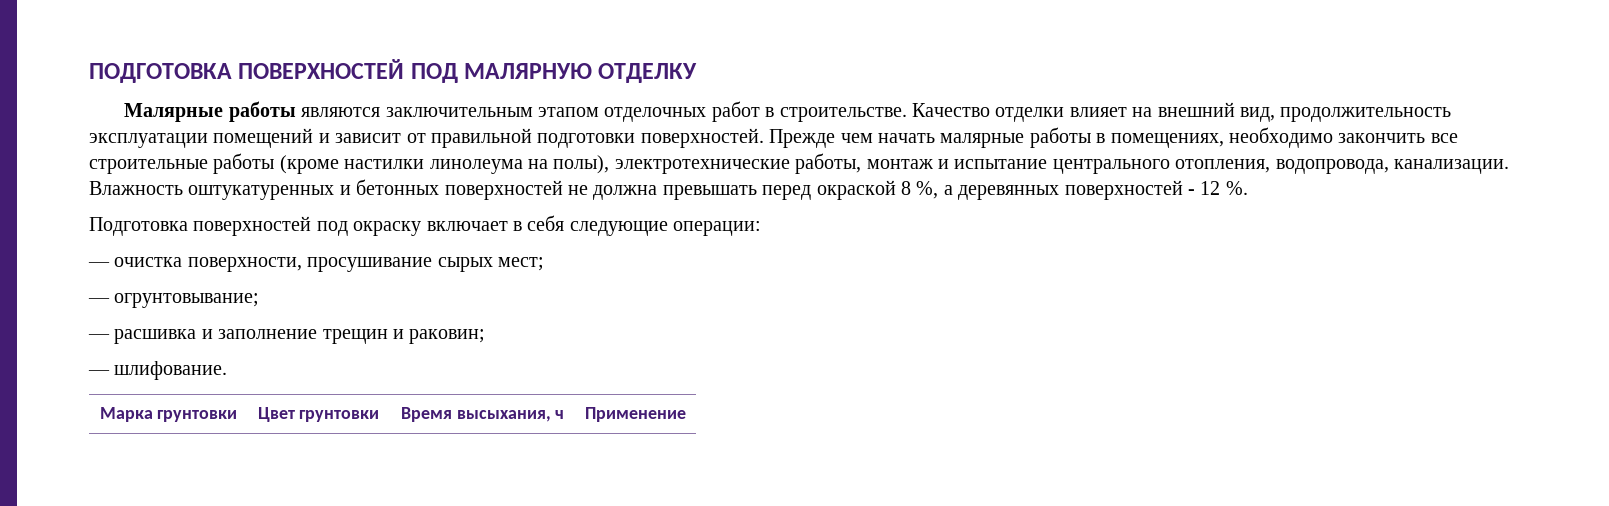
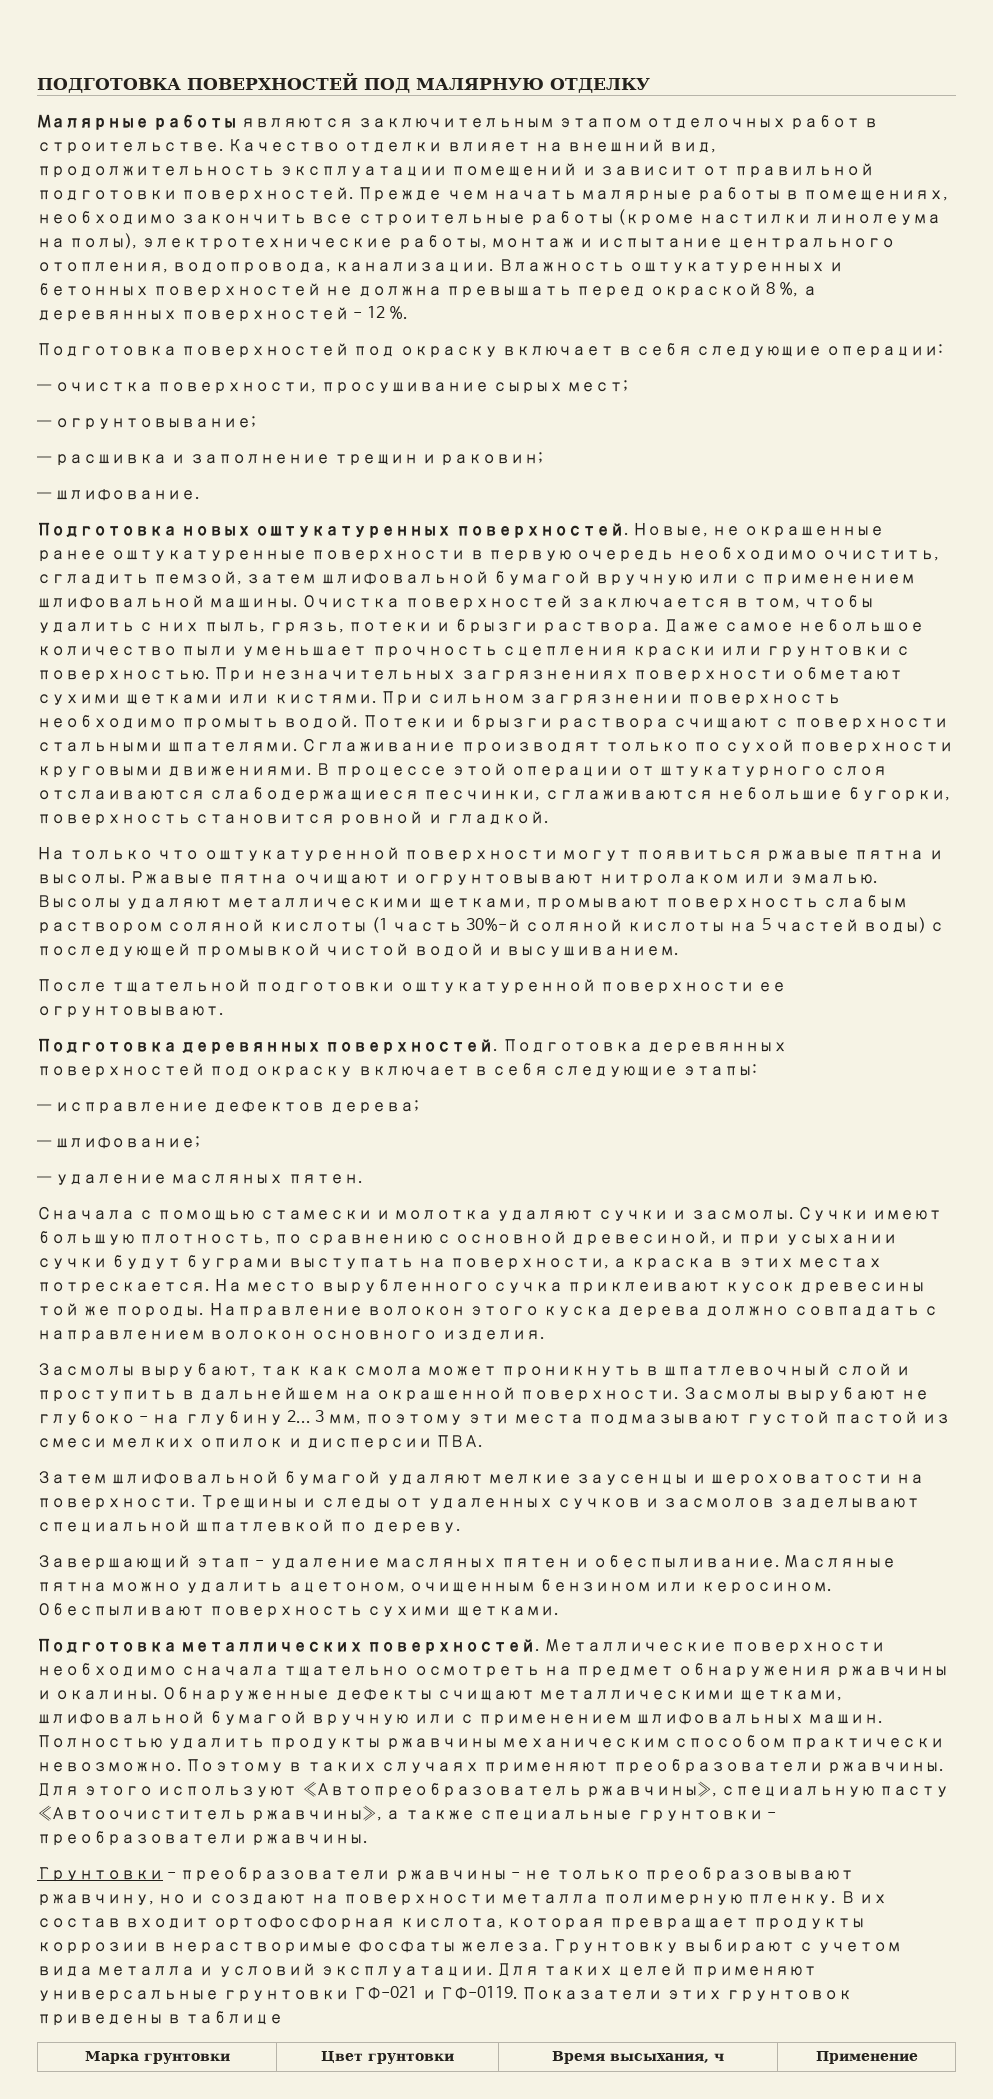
+ Подготовка новых оштукатуренных поверхностей. Новые, не окрашенные ранее оштукатуренные поверхности в первую очередь необходимо очистить, сгладить пемзой, затем шлифовальной бумагой вручную или с применением шлифовальной машины. Очистка поверхностей заключается в том, чтобы удалить с них пыль, грязь, потеки и брызги раствора. Даже самое небольшое количество пыли уменьшает прочность сцепления краски или грунтовки с поверхностью. При незначительных загрязнениях поверхности обметают сухими щетками или кистями. При сильном загрязнении поверхность необходимо промыть водой. Потеки и брызги раствора счищают с поверхности стальными шпателями. Сглаживание производят только по сухой поверхности круговыми движениями. В процессе этой операции от штукатурного слоя отслаиваются слабодержащиеся песчинки, сглаживаются небольшие бугорки, поверхность становится ровной и гладкой.
+ На только что оштукатуренной поверхности могут появиться ржавые пятна и высолы. Ржавые пятна очищают и огрунтовывают нитролаком или эмалью. Высолы удаляют металлическими щетками, промывают поверхность слабым раствором соляной кислоты (1 часть 30%-й соляной кислоты на 5 частей воды) с последующей промывкой чистой водой и высушиванием.
+ После тщательной подготовки оштукатуренной поверхности ее огрунтовывают.
+ Подготовка деревянных поверхностей. Подготовка деревянных поверхностей под окраску включает в себя следующие этапы:
+ — исправление дефектов дерева;
+ — шлифование;
+ — удаление масляных пятен.
+ Сначала с помощью стамески и молотка удаляют сучки и засмолы. Сучки имеют большую плотность, по сравнению с основной древесиной, и при усыхании сучки будут буграми выступать на поверхности, а краска в этих местах потрескается. На место вырубленного сучка приклеивают кусок древесины той же породы. Направление волокон этого куска дерева должно совпадать с направлением волокон основного изделия.
+ Засмолы вырубают, так как смола может проникнуть в шпатлевочный слой и проступить в дальнейшем на окрашенной поверхности. Засмолы вырубают не глубоко - на глубину 2... 3 мм, поэтому эти места подмазывают густой пастой из смеси мелких опилок и дисперсии ПВА.
+ Затем шлифовальной бумагой удаляют мелкие заусенцы и шероховатости на поверхности. Трещины и следы от удаленных сучков и засмолов заделывают специальной шпатлевкой по дереву.
+ Завершающий этап - удаление масляных пятен и обеспыливание. Масляные пятна можно удалить ацетоном, очищенным бензином или керосином. Обеспыливают поверхность сухими щетками.
+ Подготовка металлических поверхностей. Металлические поверхности необходимо сначала тщательно осмотреть на предмет обнаружения ржавчины и окалины. Обнаруженные дефекты счищают металлическими щетками, шлифовальной бумагой вручную или с применением шлифовальных машин. Полностью удалить продукты ржавчины механическим способом практически невозможно. Поэтому в таких случаях применяют преобразователи ржавчины. Для этого используют «Автопреобразователь ржавчины», специальную пасту «Автоочиститель ржавчины», а также специальные грунтовки - преобразователи ржавчины.
+ Грунтовки - преобразователи ржавчины - не только преобразовывают ржавчину, но и создают на поверхности металла полимерную пленку. В их состав входит ортофосфорная кислота, которая превращает продукты коррозии в нерастворимые фосфаты железа. Грунтовку выбирают с учетом вида металла и условий эксплуатации. Для таких целей применяют универсальные грунтовки ГФ-021 и ГФ-0119. Показатели этих грунтовок приведены в таблице

